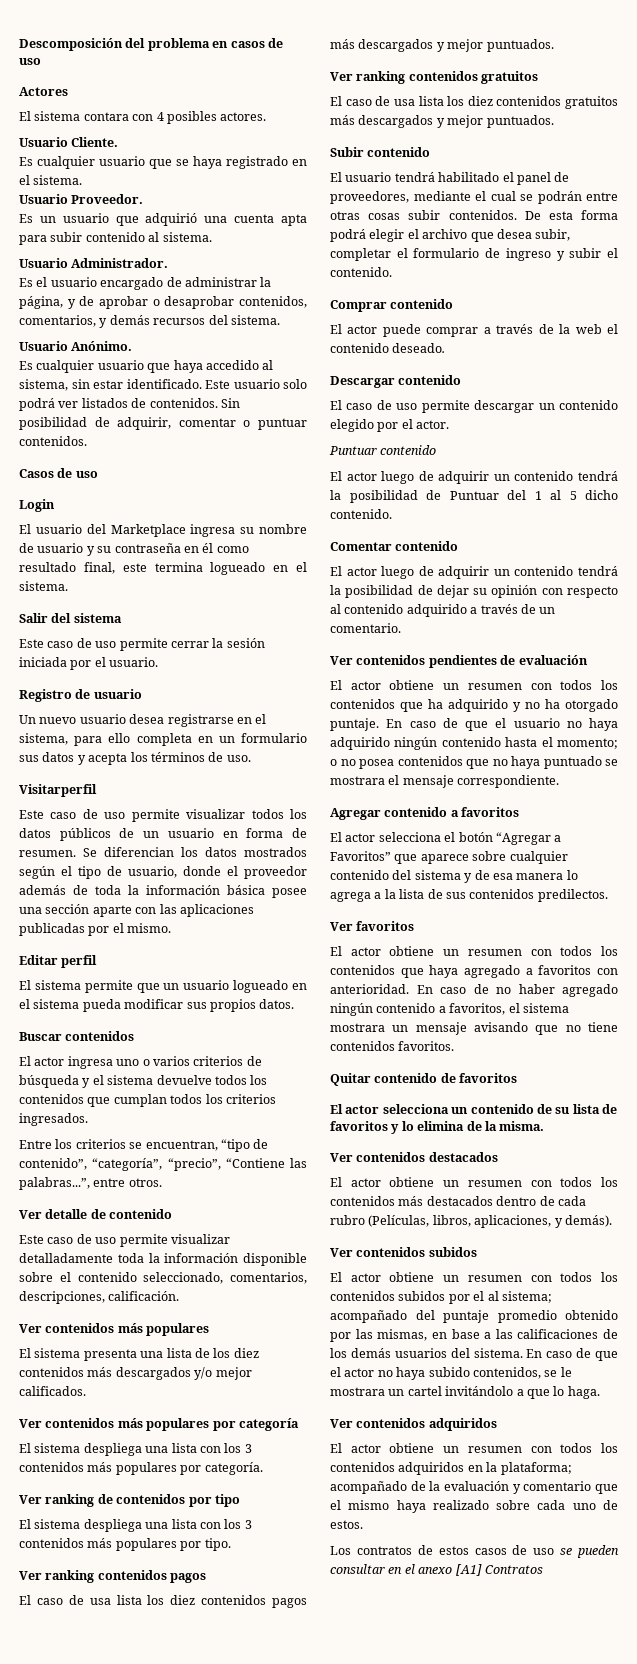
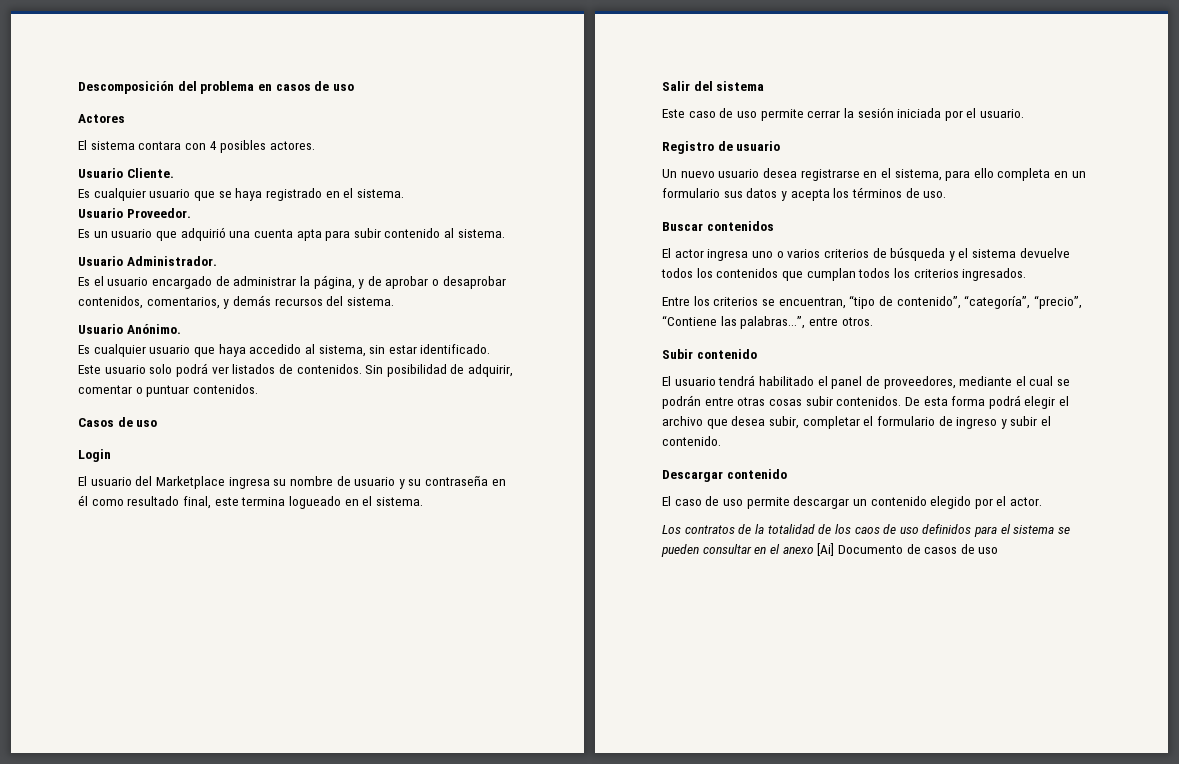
- Visitarperfil
- Este caso de uso permite visualizar todos los datos públicos de un usuario en forma de resumen. Se diferencian los datos mostrados según el tipo de usuario, donde el proveedor además de toda la información básica posee una sección aparte con las aplicaciones publicadas por el mismo.
- Editar perfil
- El sistema permite que un usuario logueado en el sistema pueda modificar sus propios datos.
- Ver detalle de contenido
- Este caso de uso permite visualizar detalladamente toda la información disponible sobre el contenido seleccionado, comentarios, descripciones, calificación.
- Ver contenidos más populares
- El sistema presenta una lista de los diez contenidos más descargados y/o mejor calificados.
- Ver contenidos más populares por categoría
- El sistema despliega una lista con los 3 contenidos más populares por categoría.
- Ver ranking de contenidos por tipo
- El sistema despliega una lista con los 3 contenidos más populares por tipo.
- Ver ranking contenidos pagos
- El caso de usa lista los diez contenidos pagos más descargados y mejor puntuados.
- Ver ranking contenidos gratuitos
- El caso de usa lista los diez contenidos gratuitos más descargados y mejor puntuados.
- Comprar contenido
- El actor puede comprar a través de la web el contenido deseado.
- Puntuar contenido
- El actor luego de adquirir un contenido tendrá la posibilidad de Puntuar del 1 al 5 dicho contenido.
- Comentar contenido
- El actor luego de adquirir un contenido tendrá la posibilidad de dejar su opinión con respecto al contenido adquirido a través de un comentario.
- Ver contenidos pendientes de evaluación
- El actor obtiene un resumen con todos los contenidos que ha adquirido y no ha otorgado puntaje. En caso de que el usuario no haya adquirido ningún contenido hasta el momento; o no posea contenidos que no haya puntuado se mostrara el mensaje correspondiente.
- Agregar contenido a favoritos
- El actor selecciona el botón “Agregar a Favoritos” que aparece sobre cualquier contenido del sistema y de esa manera lo agrega a la lista de sus contenidos predilectos.
- Ver favoritos
- El actor obtiene un resumen con todos los contenidos que haya agregado a favoritos con anterioridad. En caso de no haber agregado ningún contenido a favoritos, el sistema mostrara un mensaje avisando que no tiene contenidos favoritos.
- Quitar contenido de favoritos
- El actor selecciona un contenido de su lista de favoritos y lo elimina de la misma.
- Ver contenidos destacados
- El actor obtiene un resumen con todos los contenidos más destacados dentro de cada rubro (Películas, libros, aplicaciones, y demás).
- Ver contenidos subidos
- El actor obtiene un resumen con todos los contenidos subidos por el al sistema; acompañado del puntaje promedio obtenido por las mismas, en base a las calificaciones de los demás usuarios del sistema. En caso de que el actor no haya subido contenidos, se le mostrara un cartel invitándolo a que lo haga.
- Ver contenidos adquiridos
- El actor obtiene un resumen con todos los contenidos adquiridos en la plataforma; acompañado de la evaluación y comentario que el mismo haya realizado sobre cada uno de estos.
- Los contratos de estos casos de uso se pueden consultar en el anexo [A1] Contratos
+ Los contratos de la totalidad de los caos de uso definidos para el sistema se pueden consultar en el anexo [Ai] Documento de casos de uso

